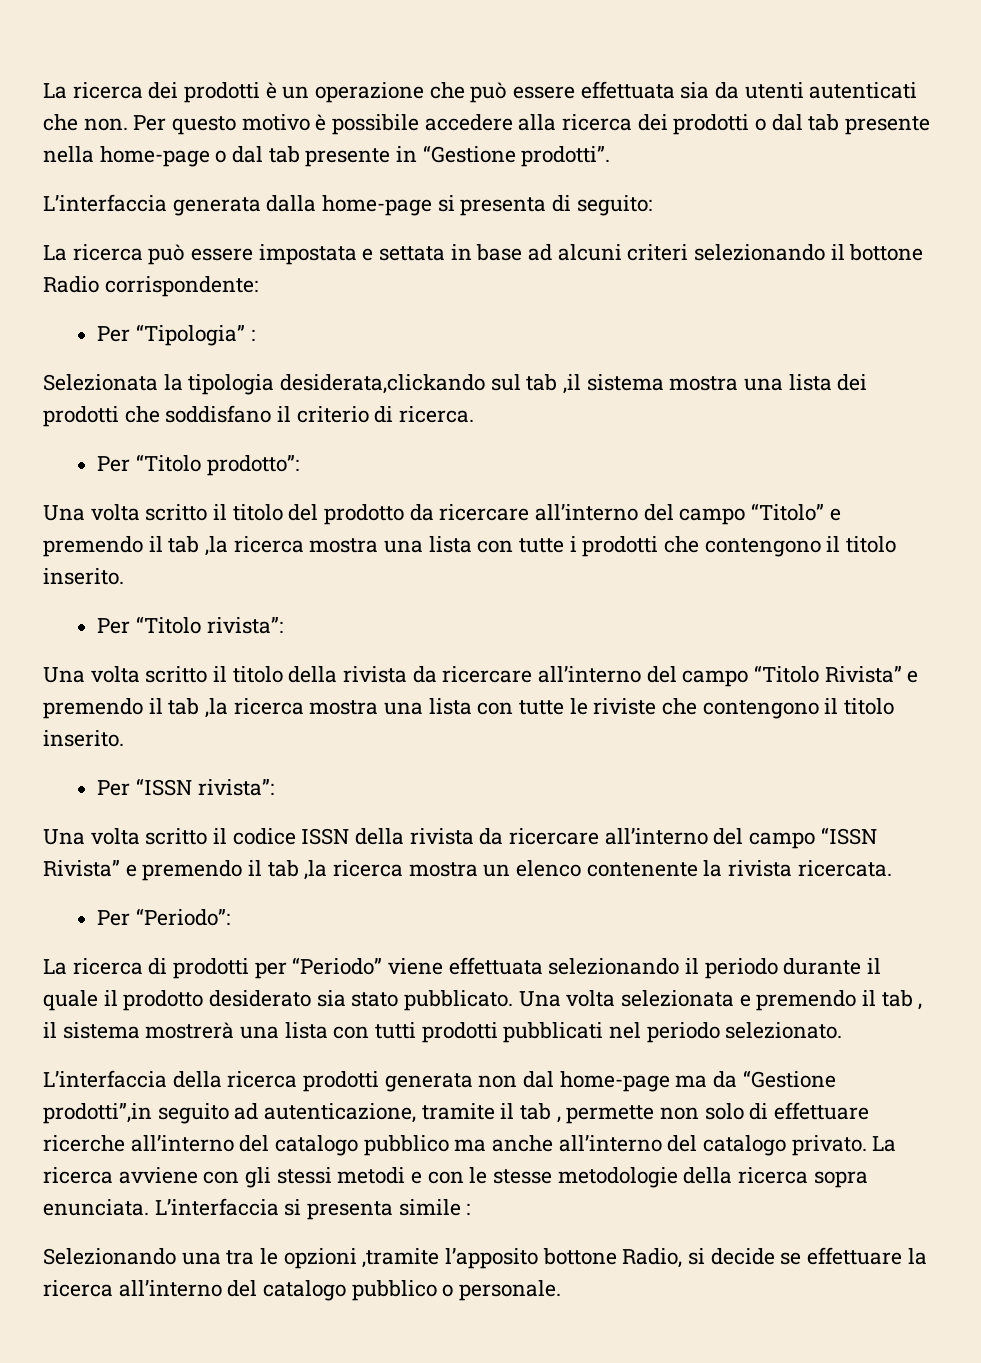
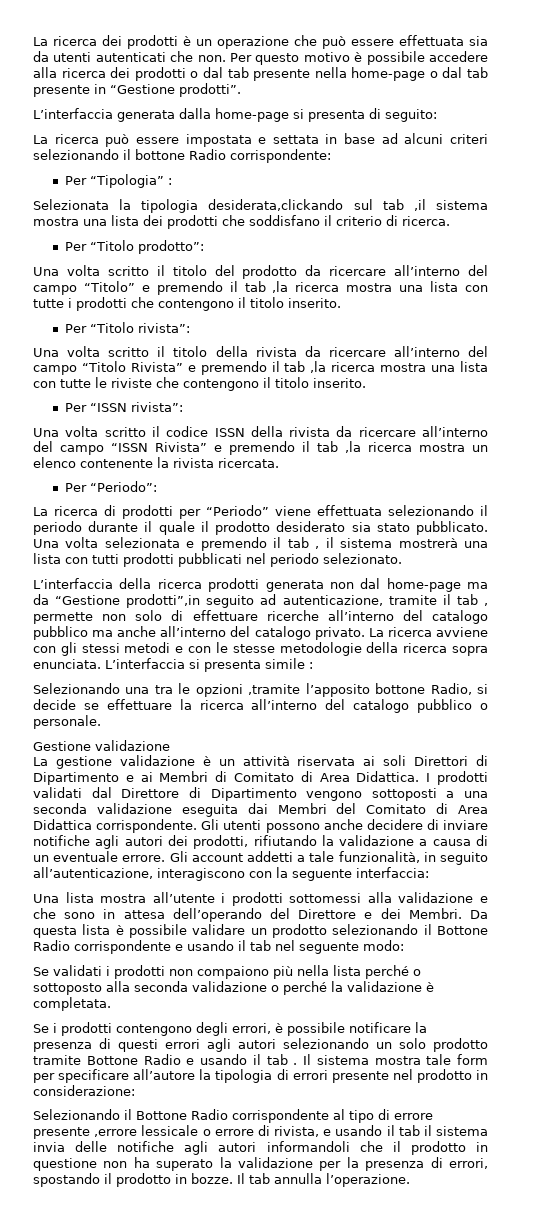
+ Gestione validazione
+ La gestione validazione è un attività riservata ai soli Direttori di Dipartimento e ai Membri di Comitato di Area Didattica. I prodotti validati dal Direttore di Dipartimento vengono sottoposti a una seconda validazione eseguita dai Membri del Comitato di Area Didattica corrispondente. Gli utenti possono anche decidere di inviare notifiche agli autori dei prodotti, rifiutando la validazione a causa di un eventuale errore. Gli account addetti a tale funzionalità, in seguito all’autenticazione, interagiscono con la seguente interfaccia:
+ Una lista mostra all’utente i prodotti sottomessi alla validazione e che sono in attesa dell’operando del Direttore e dei Membri. Da questa lista è possibile validare un prodotto selezionando il Bottone Radio corrispondente e usando il tab nel seguente modo:
+ Se validati i prodotti non compaiono più nella lista perché o sottoposto alla seconda validazione o perché la validazione è completata.
+ Se i prodotti contengono degli errori, è possibile notificare la presenza di questi errori agli autori selezionando un solo prodotto tramite Bottone Radio e usando il tab . Il sistema mostra tale form per specificare all’autore la tipologia di errori presente nel prodotto in considerazione:
+ Selezionando il Bottone Radio corrispondente al tipo di errore presente ,errore lessicale o errore di rivista, e usando il tab il sistema invia delle notifiche agli autori informandoli che il prodotto in questione non ha superato la validazione per la presenza di errori, spostando il prodotto in bozze. Il tab annulla l’operazione.

